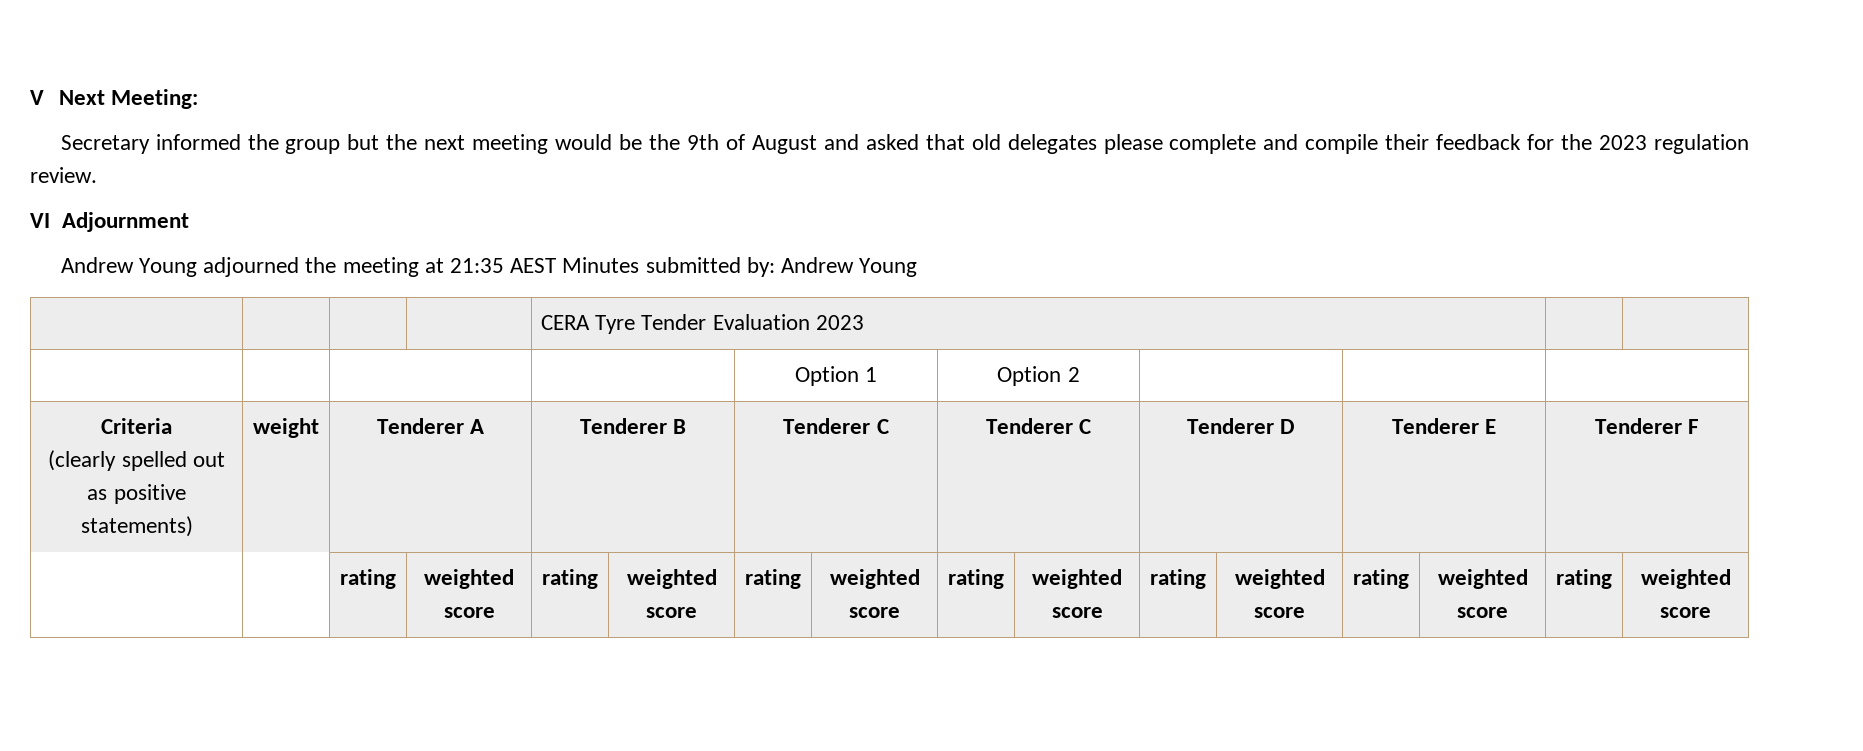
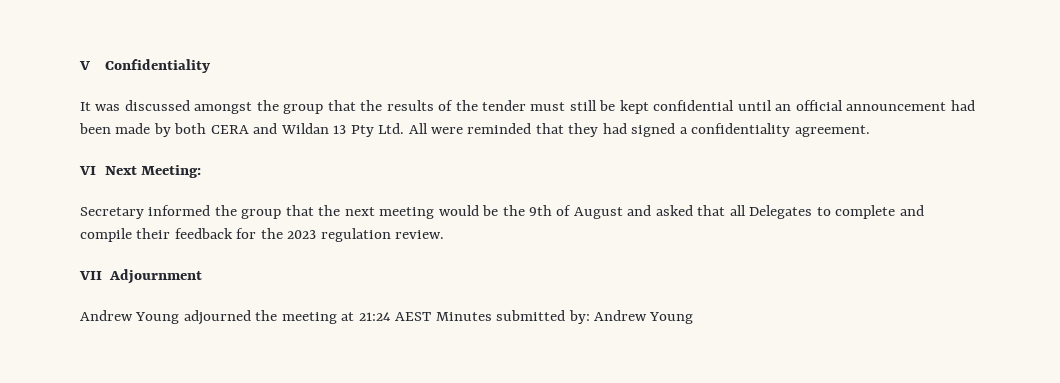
- V Next Meeting:
+ V Confidentiality
+ It was discussed amongst the group that the results of the tender must still be kept confidential until an official announcement had been made by both CERA and Wildan 13 Pty Ltd. All were reminded that they had signed a confidentiality agreement.
+ VI Next Meeting:
- Secretary informed the group but the next meeting would be the 9th of August and asked that old delegates please complete and compile their feedback for the 2023 regulation review.
+ Secretary informed the group that the next meeting would be the 9th of August and asked that all Delegates to complete and compile their feedback for the 2023 regulation review.
- VI Adjournment
+ VII Adjournment
- Andrew Young adjourned the meeting at 21:35 AEST Minutes submitted by: Andrew Young
+ Andrew Young adjourned the meeting at 21:24 AEST Minutes submitted by: Andrew Young
- | | | | CERA Tyre Tender Evaluation 2023 | |
- | | | | Option 1 | Option 2 | | |
- Criteria
- (clearly spelled out as positive statements) | weight | Tenderer A | Tenderer B | Tenderer C | Tenderer C | Tenderer D | Tenderer E | Tenderer F
- | | rating | weighted score | rating | weighted score | rating | weighted score | rating | weighted score | rating | weighted score | rating | weighted score | rating | weighted score

